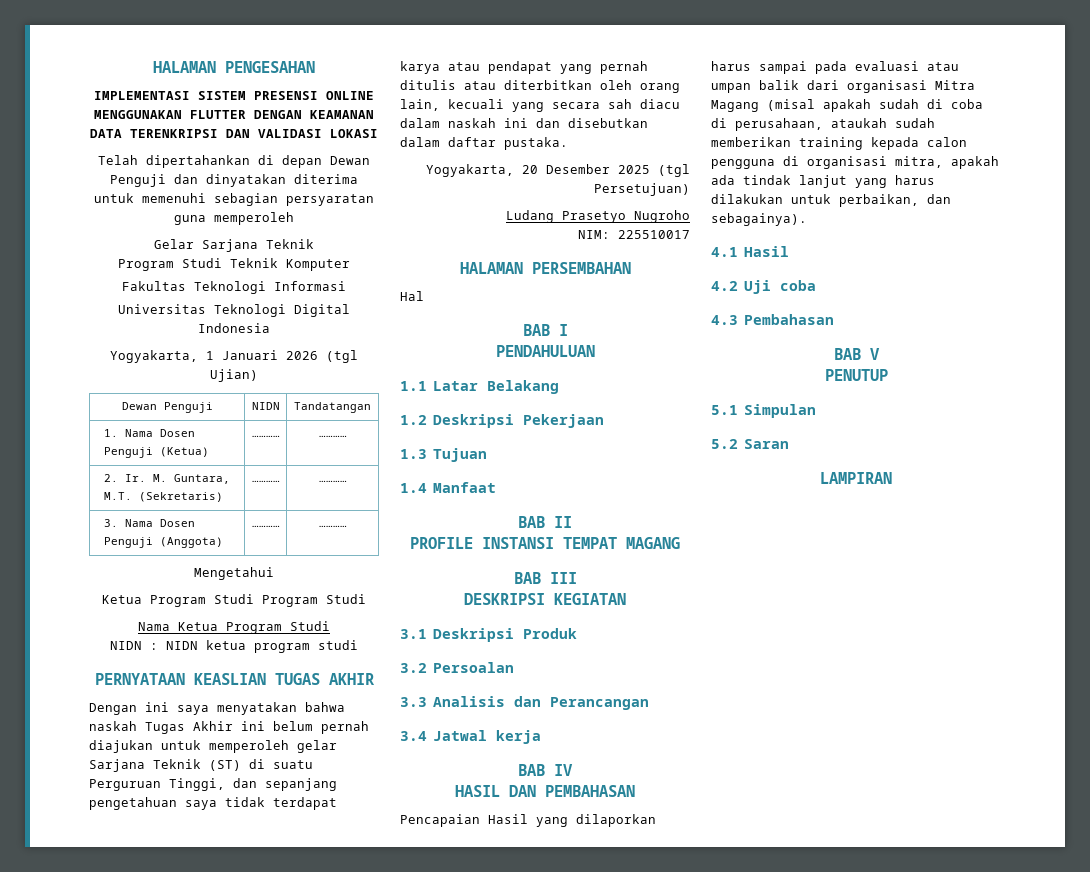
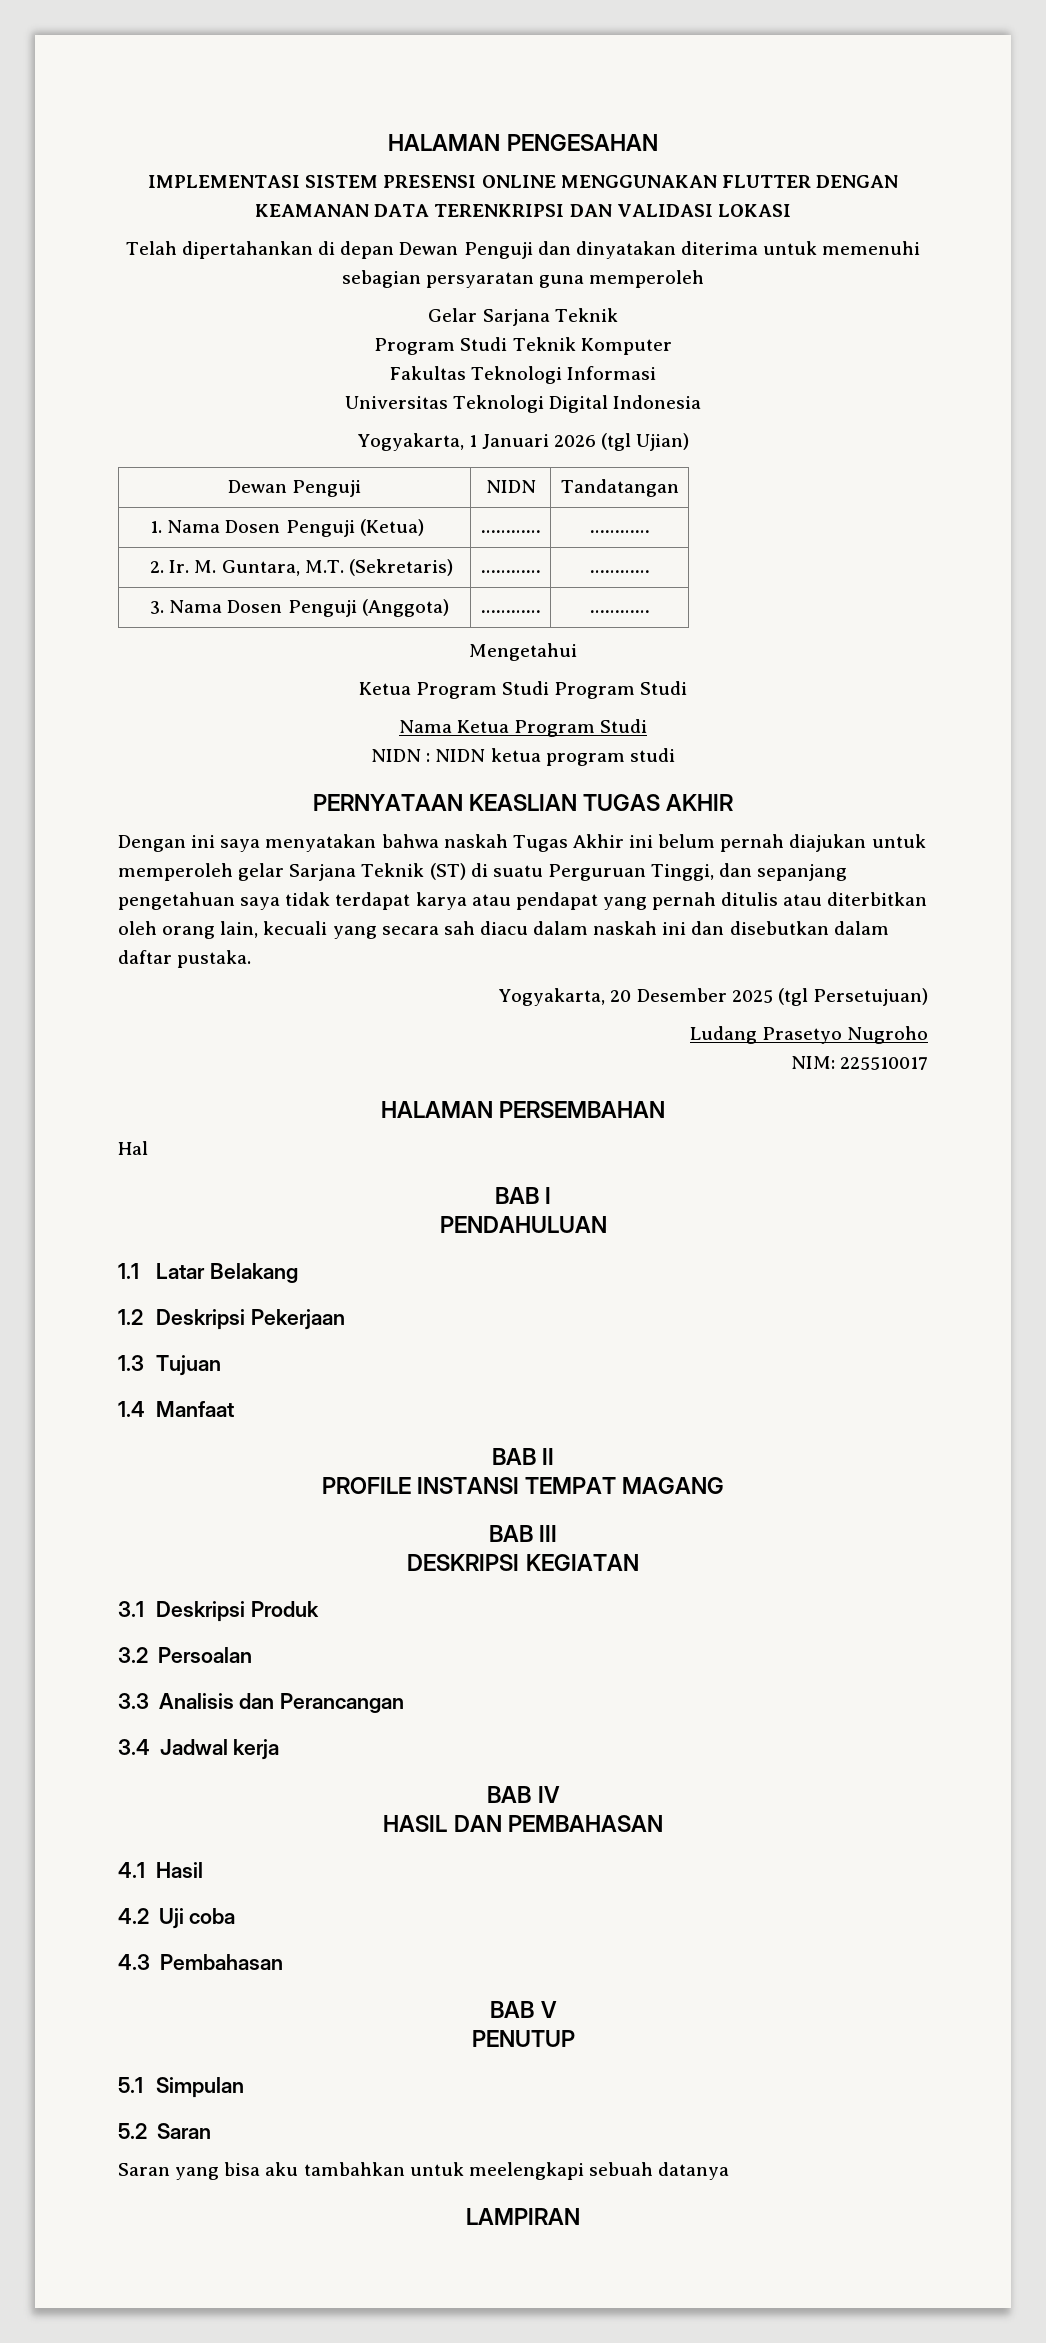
- 3.4 Jatwal kerja
+ 3.4 Jadwal kerja
- Pencapaian Hasil yang dilaporkan harus sampai pada evaluasi atau umpan balik dari organisasi Mitra Magang (misal apakah sudah di coba di perusahaan, ataukah sudah memberikan training kepada calon pengguna di organisasi mitra, apakah ada tindak lanjut yang harus dilakukan untuk perbaikan, dan sebagainya).
+ Saran yang bisa aku tambahkan untuk meelengkapi sebuah datanya

